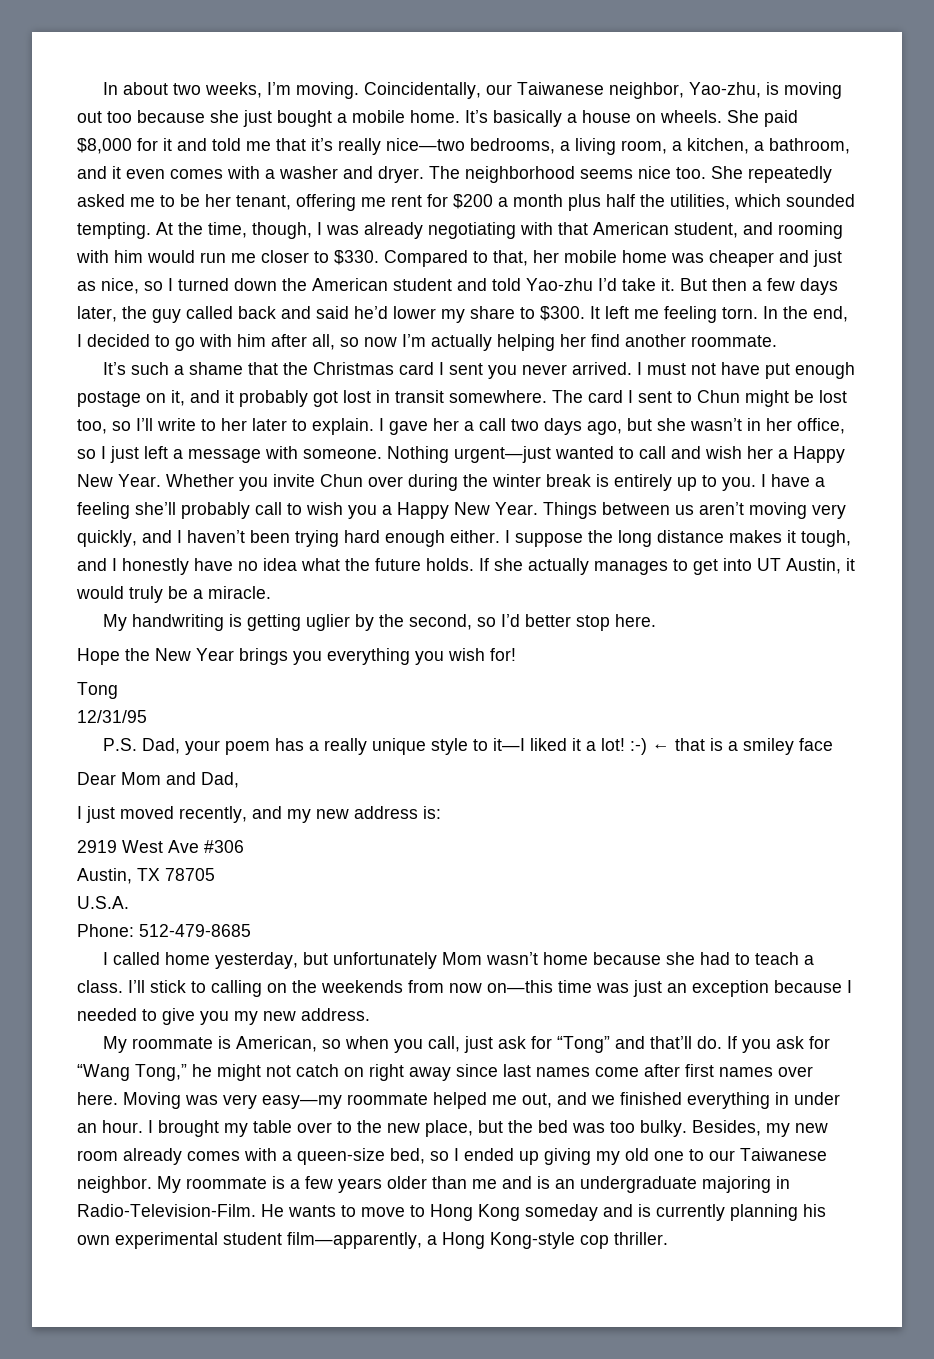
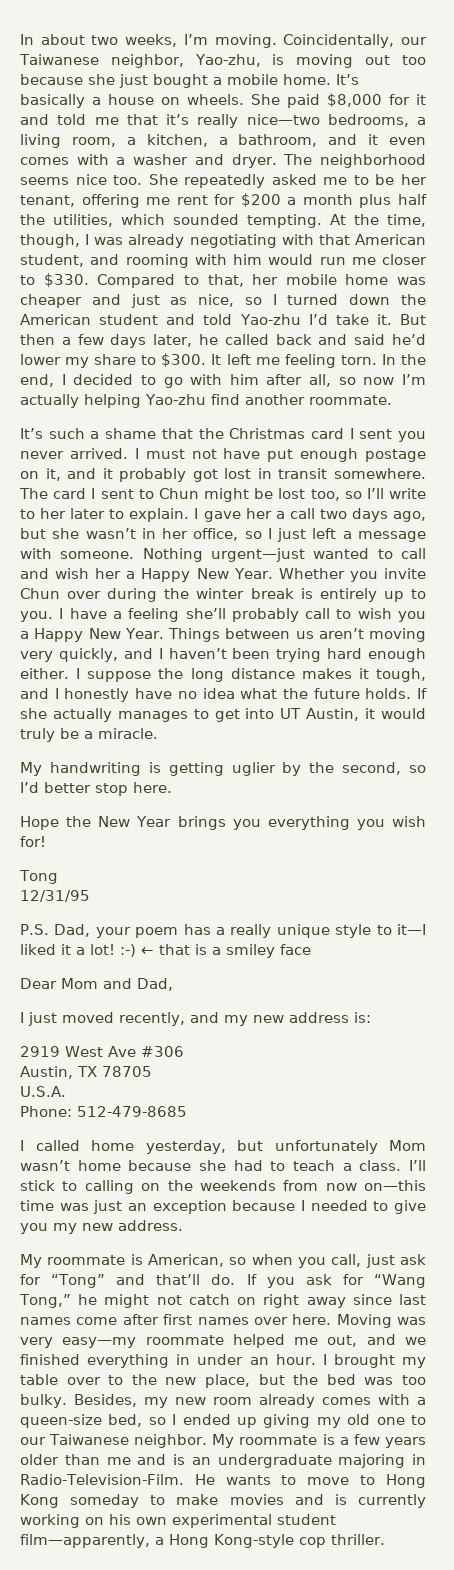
- But then a few days later, the guy called back and said he’d lower my share to $300.
+ But then a few days later, he called back and said he’d lower my share to $300.
- In the end, I decided to go with him after all, so now I’m actually helping her find another roommate.
+ In the end, I decided to go with him after all, so now I’m actually helping Yao-zhu find another roommate.
- He wants to move to Hong Kong someday and is currently planning his own experimental student film—apparently, a Hong Kong-style cop thriller.
+ He wants to move to Hong Kong someday to make movies and is currently working on his own experimental student film—apparently, a Hong Kong-style cop thriller.

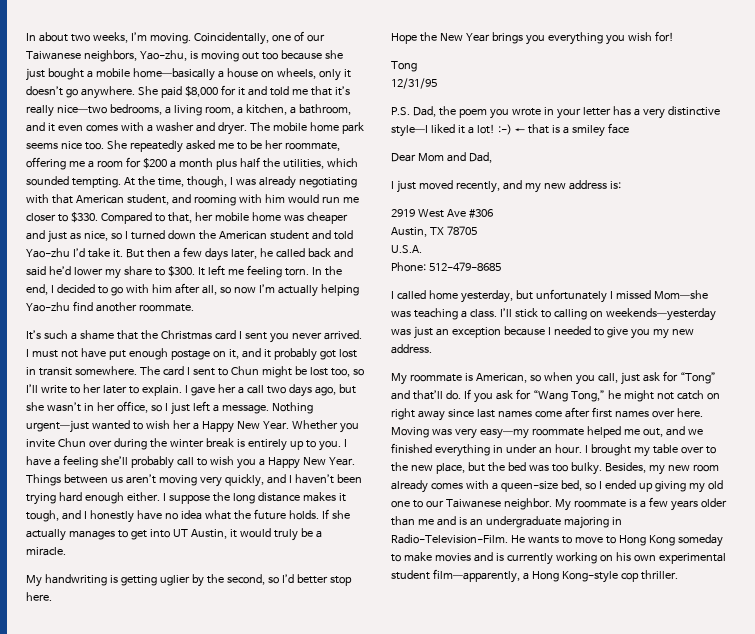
- Coincidentally, our Taiwanese neighbor, Yao-zhu, is moving out too because she just bought a mobile home. It’s basically a house on wheels.
+ Coincidentally, one of our Taiwanese neighbors, Yao-zhu, is moving out too because she just bought a mobile home—basically a house on wheels, only it doesn’t go anywhere.
- The neighborhood seems nice too.
+ The mobile home park seems nice too.
- She repeatedly asked me to be her tenant, offering me rent for $200 a month plus half the utilities, which sounded tempting.
+ She repeatedly asked me to be her roommate, offering me a room for $200 a month plus half the utilities, which sounded tempting.
- I gave her a call two days ago, but she wasn’t in her office, so I just left a message with someone.
+ I gave her a call two days ago, but she wasn’t in her office, so I just left a message.
- Nothing urgent—just wanted to call and wish her a Happy New Year.
+ Nothing urgent—just wanted to wish her a Happy New Year.
- P.S. Dad, your poem has a really unique style to it—I liked it a lot! :-) ← that is a smiley face
+ P.S. Dad, the poem you wrote in your letter has a very distinctive style—I liked it a lot! :-) ← that is a smiley face
- I called home yesterday, but unfortunately Mom wasn’t home because she had to teach a class.
+ I called home yesterday, but unfortunately I missed Mom—she was teaching a class.
- I’ll stick to calling on the weekends from now on—this time was just an exception because I needed to give you my new address.
+ I’ll stick to calling on weekends—yesterday was just an exception because I needed to give you my new address.

